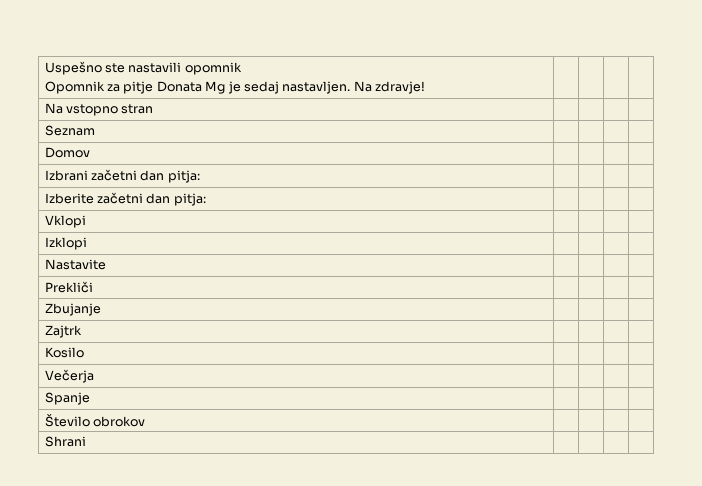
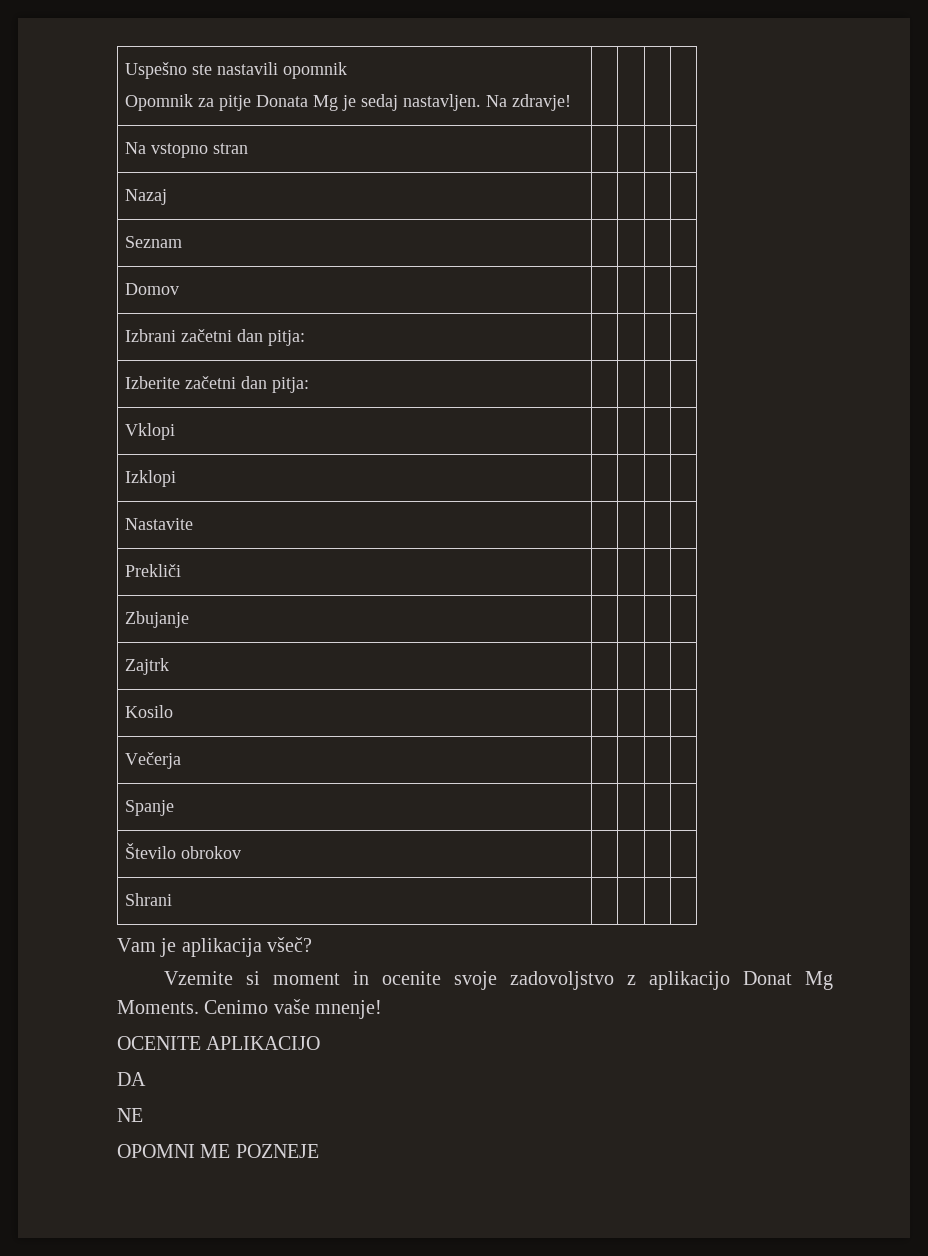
+ Nazaj | | | |
+ Vam je aplikacija všeč?
+ Vzemite si moment in ocenite svoje zadovoljstvo z aplikacijo Donat Mg Moments. Cenimo vaše mnenje!
+ OCENITE APLIKACIJO
+ DA
+ NE
+ OPOMNI ME POZNEJE

